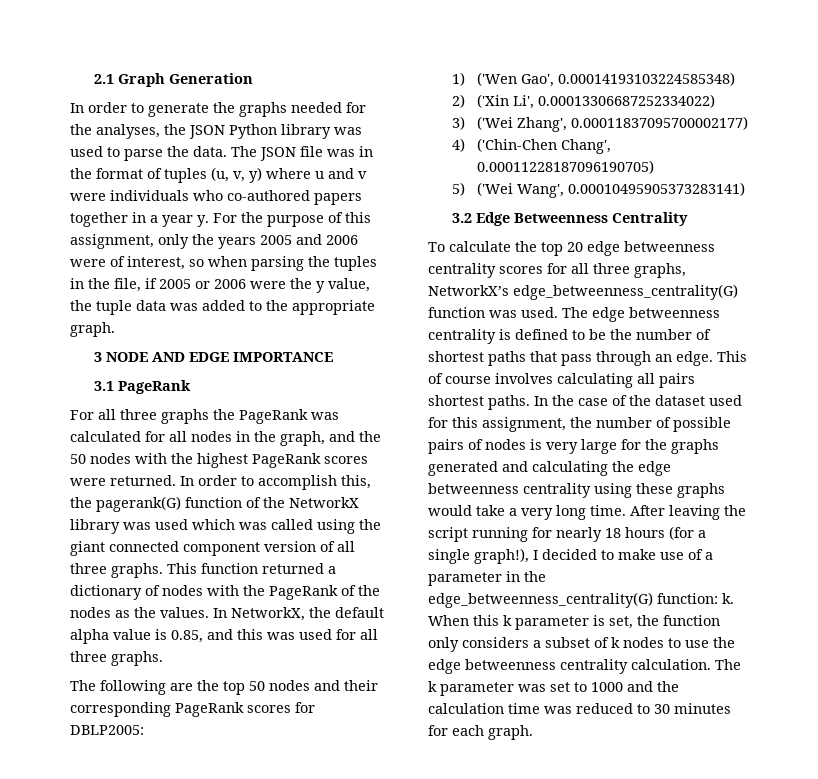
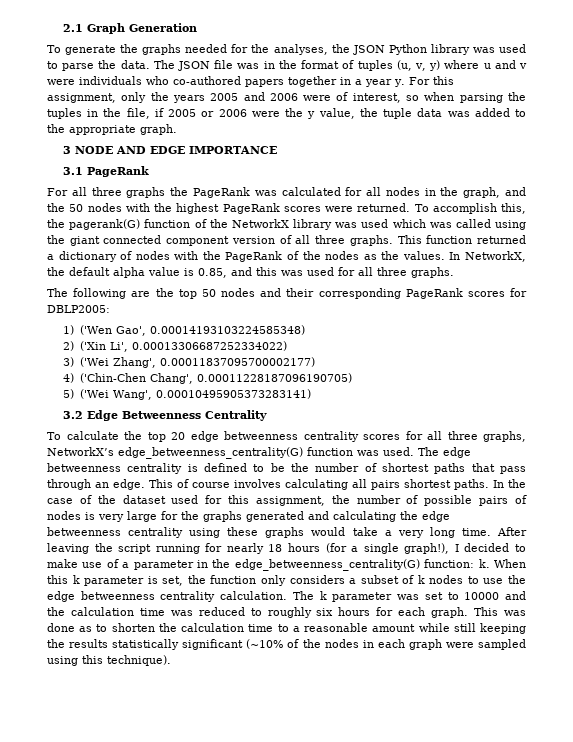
- In order to generate the graphs needed for the analyses, the JSON Python library was used to parse the data.
+ To generate the graphs needed for the analyses, the JSON Python library was used to parse the data.
- For the purpose of this assignment, only the years 2005 and 2006 were of interest, so when parsing the tuples in the file, if 2005 or 2006 were the y value, the tuple data was added to the appropriate graph.
+ For this assignment, only the years 2005 and 2006 were of interest, so when parsing the tuples in the file, if 2005 or 2006 were the y value, the tuple data was added to the appropriate graph.
- In order to accomplish this, the pagerank(G) function of the NetworkX library was used which was called using the giant connected component version of all three graphs.
+ To accomplish this, the pagerank(G) function of the NetworkX library was used which was called using the giant connected component version of all three graphs.
- The k parameter was set to 1000 and the calculation time was reduced to 30 minutes for each graph.
+ The k parameter was set to 10000 and the calculation time was reduced to roughly six hours for each graph. This was done as to shorten the calculation time to a reasonable amount while still keeping the results statistically significant (~10% of the nodes in each graph were sampled using this technique).

